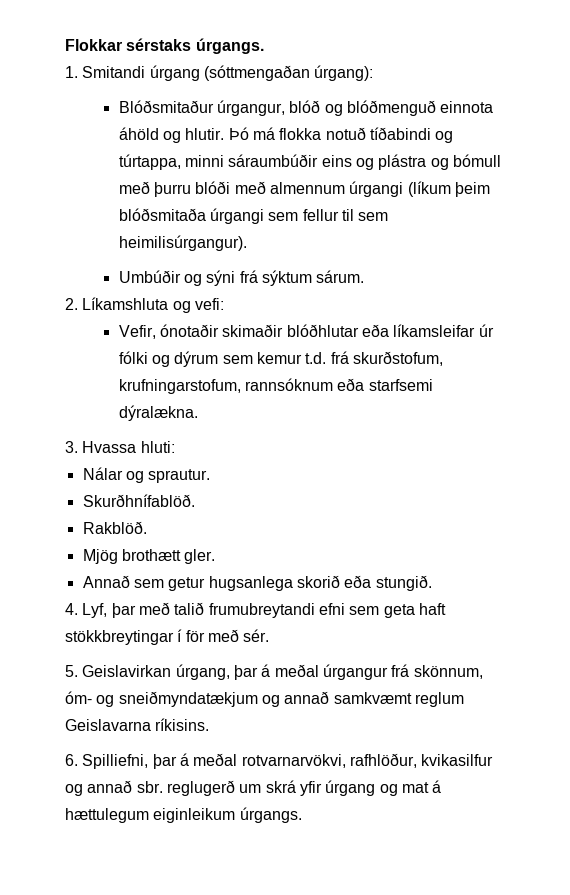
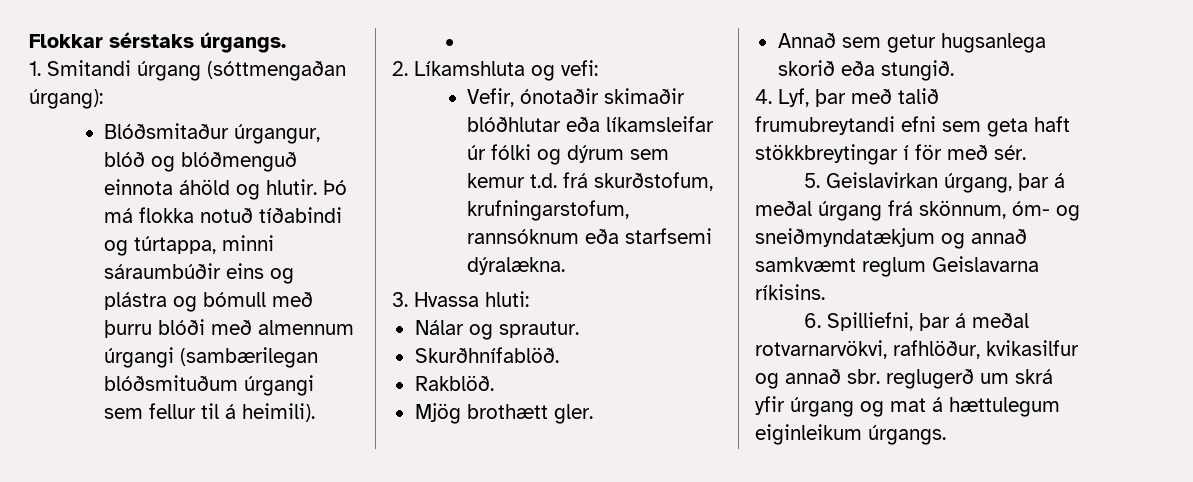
- Þó má flokka notuð tíðabindi og túrtappa, minni sáraumbúðir eins og plástra og bómull með þurru blóði með almennum úrgangi (líkum þeim blóðsmitaða úrgangi sem fellur til sem heimilisúrgangur).
- Umbúðir og sýni frá sýktum sárum.
+ Þó má flokka notuð tíðabindi og túrtappa, minni sáraumbúðir eins og plástra og bómull með þurru blóði með almennum úrgangi (sambærilegan blóðsmituðum úrgangi sem fellur til á heimili).
+ •
- 5. Geislavirkan úrgang, þar á meðal úrgangur frá skönnum, óm- og sneiðmyndatækjum og annað samkvæmt reglum Geislavarna ríkisins.
+ 5. Geislavirkan úrgang, þar á meðal úrgang frá skönnum, óm- og sneiðmyndatækjum og annað samkvæmt reglum Geislavarna ríkisins.

